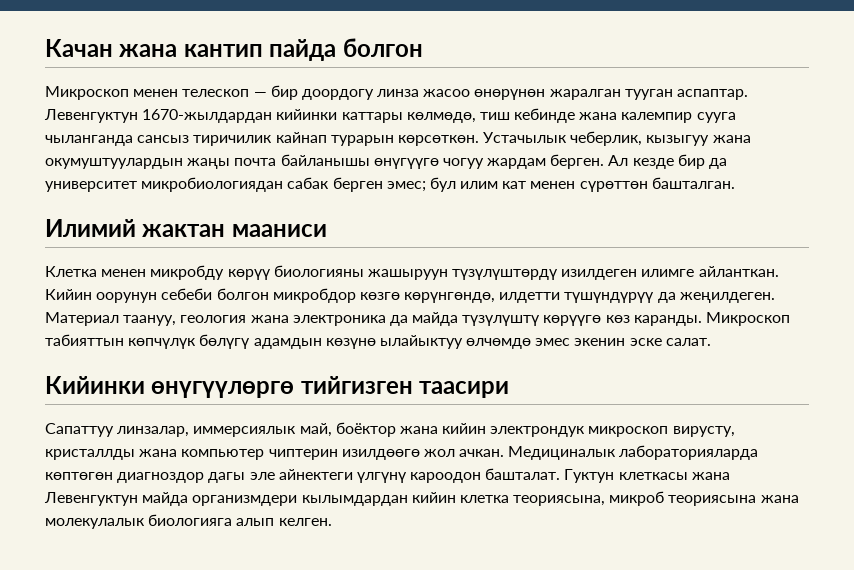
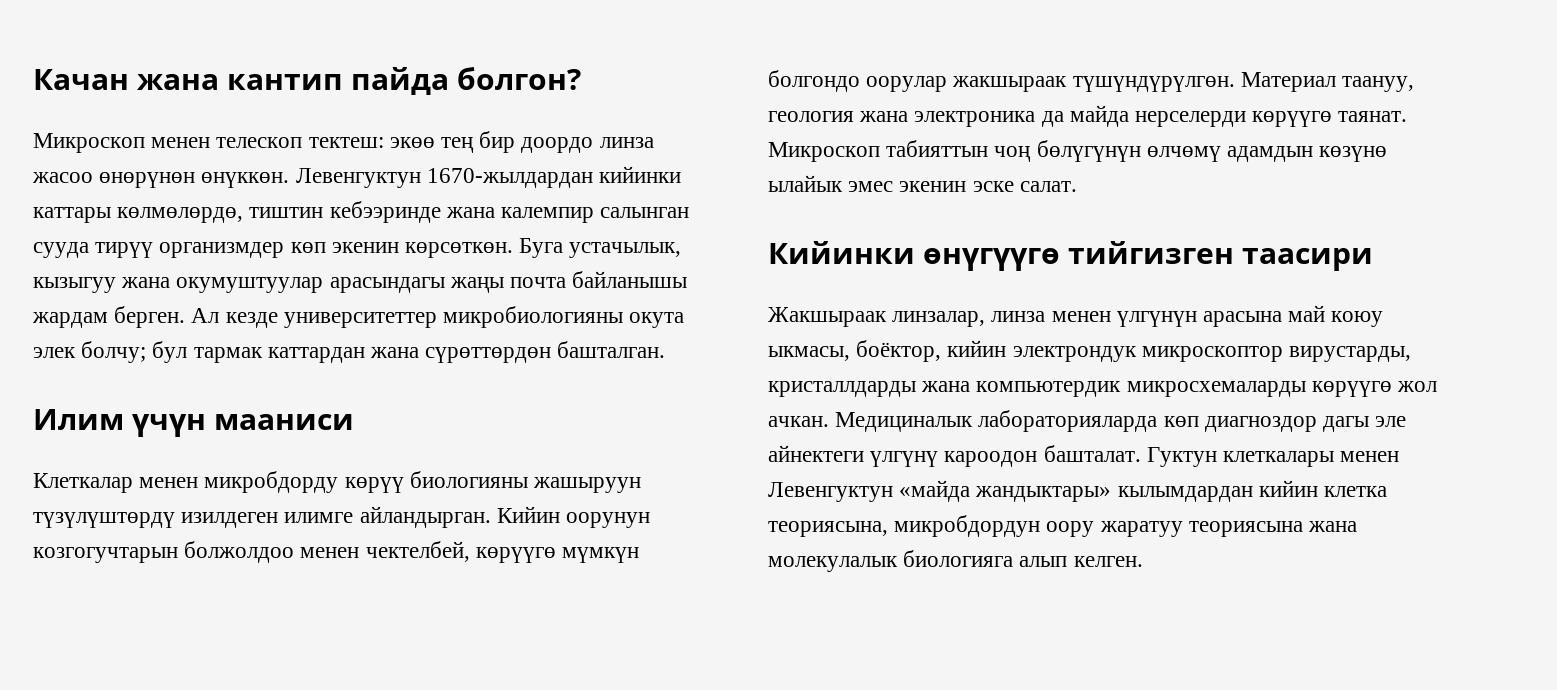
- Качан жана кантип пайда болгон
+ Качан жана кантип пайда болгон?
- Микроскоп менен телескоп — бир доордогу линза жасоо өнөрүнөн жаралган тууган аспаптар. Левенгуктун 1670-жылдардан кийинки каттары көлмөдө, тиш кебинде жана калемпир сууга чыланганда сансыз тиричилик кайнап турарын көрсөткөн. Устачылык чеберлик, кызыгуу жана окумуштуулардын жаңы почта байланышы өнүгүүгө чогуу жардам берген.
+ Микроскоп менен телескоп тектеш: экөө тең бир доордо линза жасоо өнөрүнөн өнүккөн. Левенгуктун 1670-жылдардан кийинки каттары көлмөлөрдө, тиштин кебээринде жана калемпир салынган сууда тирүү организмдер көп экенин көрсөткөн. Буга устачылык, кызыгуу жана окумуштуулар арасындагы жаңы почта байланышы жардам берген.
- Ал кезде бир да университет микробиологиядан сабак берген эмес; бул илим кат менен сүрөттөн башталган.
+ Ал кезде университеттер микробиологияны окута элек болчу; бул тармак каттардан жана сүрөттөрдөн башталган.
- Илимий жактан мааниси
+ Илим үчүн мааниси
- Клетка менен микробду көрүү биологияны жашыруун түзүлүштөрдү изилдеген илимге айланткан.
+ Клеткалар менен микробдорду көрүү биологияны жашыруун түзүлүштөрдү изилдеген илимге айландырган.
- Кийин оорунун себеби болгон микробдор көзгө көрүнгөндө, илдетти түшүндүрүү да жеңилдеген.
+ Кийин оорунун козгогучтарын болжолдоо менен чектелбей, көрүүгө мүмкүн болгондо оорулар жакшыраак түшүндүрүлгөн.
- Материал таануу, геология жана электроника да майда түзүлүштү көрүүгө көз каранды. Микроскоп табияттын көпчүлүк бөлүгү адамдын көзүнө ылайыктуу өлчөмдө эмес экенин эске салат.
+ Материал таануу, геология жана электроника да майда нерселерди көрүүгө таянат. Микроскоп табияттын чоң бөлүгүнүн өлчөмү адамдын көзүнө ылайык эмес экенин эске салат.
- Кийинки өнүгүүлөргө тийгизген таасири
+ Кийинки өнүгүүгө тийгизген таасири
- Сапаттуу линзалар, иммерсиялык май, боёктор жана кийин электрондук микроскоп вирусту, кристаллды жана компьютер чиптерин изилдөөгө жол ачкан.
+ Жакшыраак линзалар, линза менен үлгүнүн арасына май коюу ыкмасы, боёктор, кийин электрондук микроскоптор вирустарды, кристаллдарды жана компьютердик микросхемаларды көрүүгө жол ачкан.
- Медициналык лабораторияларда көптөгөн диагноздор дагы эле айнектеги үлгүнү кароодон башталат.
+ Медициналык лабораторияларда көп диагноздор дагы эле айнектеги үлгүнү кароодон башталат.
- Гуктун клеткасы жана Левенгуктун майда организмдери кылымдардан кийин клетка теориясына, микроб теориясына жана молекулалык биологияга алып келген.
+ Гуктун клеткалары менен Левенгуктун «майда жандыктары» кылымдардан кийин клетка теориясына, микробдордун оору жаратуу теориясына жана молекулалык биологияга алып келген.

